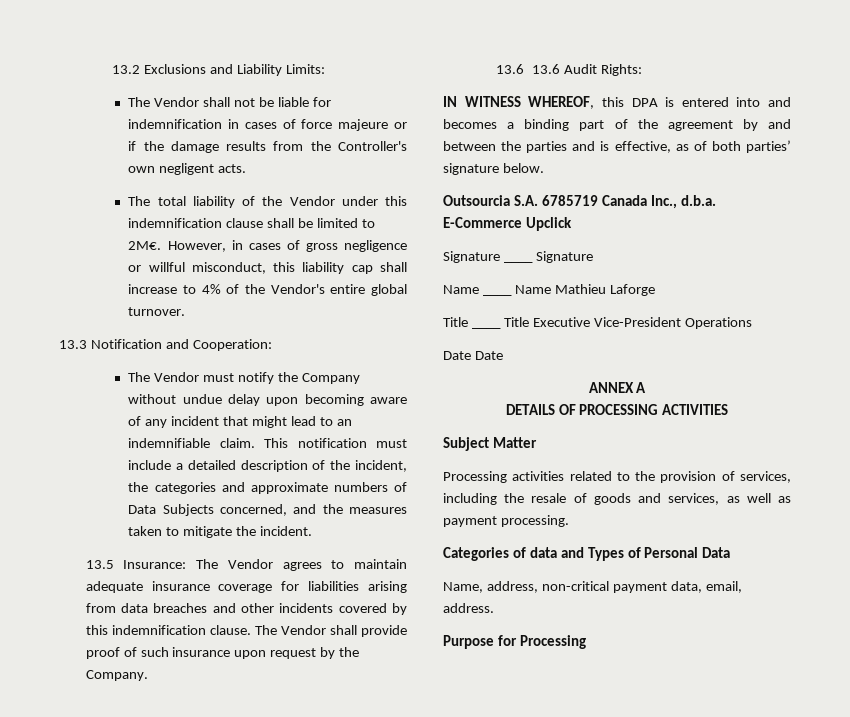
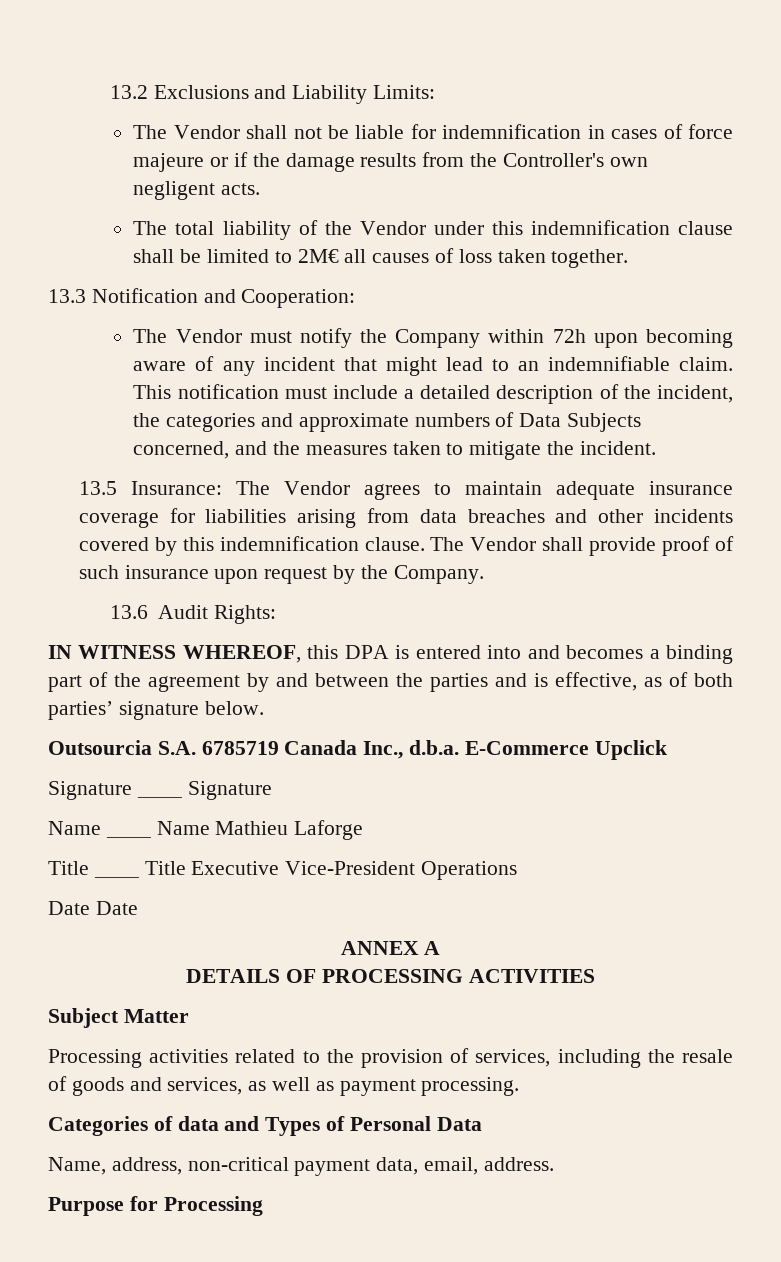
- The total liability of the Vendor under this indemnification clause shall be limited to 2M€. However, in cases of gross negligence or willful misconduct, this liability cap shall increase to 4% of the Vendor's entire global turnover.
+ The total liability of the Vendor under this indemnification clause shall be limited to 2M€ all causes of loss taken together.
- The Vendor must notify the Company without undue delay upon becoming aware of any incident that might lead to an indemnifiable claim.
+ The Vendor must notify the Company within 72h upon becoming aware of any incident that might lead to an indemnifiable claim.
- 13.6 13.6 Audit Rights:
+ 13.6 Audit Rights:

